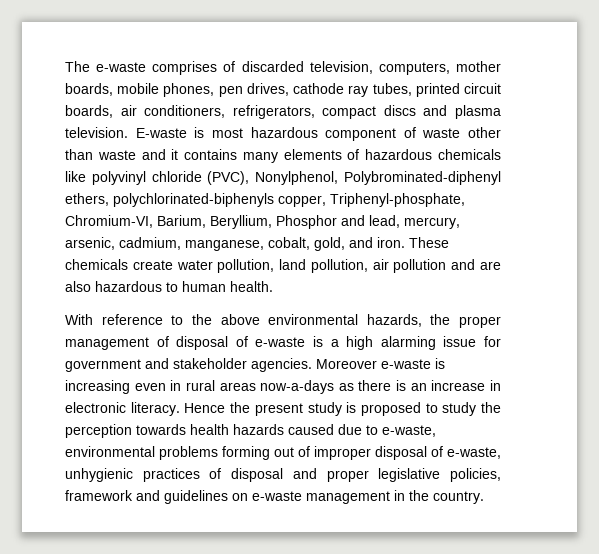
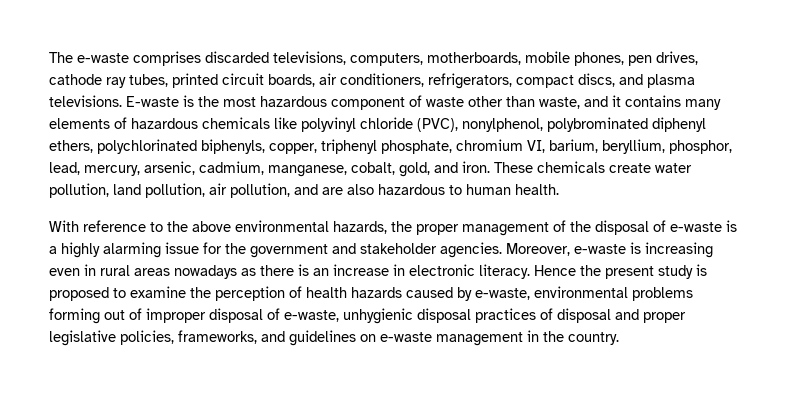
- The e-waste comprises of discarded television, computers, mother boards, mobile phones, pen drives, cathode ray tubes, printed circuit boards, air conditioners, refrigerators, compact discs and plasma television.
+ The e-waste comprises discarded televisions, computers, motherboards, mobile phones, pen drives, cathode ray tubes, printed circuit boards, air conditioners, refrigerators, compact discs, and plasma televisions.
- E-waste is most hazardous component of waste other than waste and it contains many elements of hazardous chemicals like polyvinyl chloride (PVC), Nonylphenol, Polybrominated-diphenyl ethers, polychlorinated-biphenyls copper, Triphenyl-phosphate, Chromium-VI, Barium, Beryllium, Phosphor and lead, mercury, arsenic, cadmium, manganese, cobalt, gold, and iron.
+ E-waste is the most hazardous component of waste other than waste, and it contains many elements of hazardous chemicals like polyvinyl chloride (PVC), nonylphenol, polybrominated diphenyl ethers, polychlorinated biphenyls, copper, triphenyl phosphate, chromium VI, barium, beryllium, phosphor, lead, mercury, arsenic, cadmium, manganese, cobalt, gold, and iron.
- These chemicals create water pollution, land pollution, air pollution and are also hazardous to human health.
+ These chemicals create water pollution, land pollution, air pollution, and are also hazardous to human health.
- With reference to the above environmental hazards, the proper management of disposal of e-waste is a high alarming issue for government and stakeholder agencies.
+ With reference to the above environmental hazards, the proper management of the disposal of e-waste is a highly alarming issue for the government and stakeholder agencies.
- Moreover e-waste is increasing even in rural areas now-a-days as there is an increase in electronic literacy.
+ Moreover, e-waste is increasing even in rural areas nowadays as there is an increase in electronic literacy.
- Hence the present study is proposed to study the perception towards health hazards caused due to e-waste, environmental problems forming out of improper disposal of e-waste, unhygienic practices of disposal and proper legislative policies, framework and guidelines on e-waste management in the country.
+ Hence the present study is proposed to examine the perception of health hazards caused by e-waste, environmental problems forming out of improper disposal of e-waste, unhygienic disposal practices of disposal and proper legislative policies, frameworks, and guidelines on e-waste management in the country.

